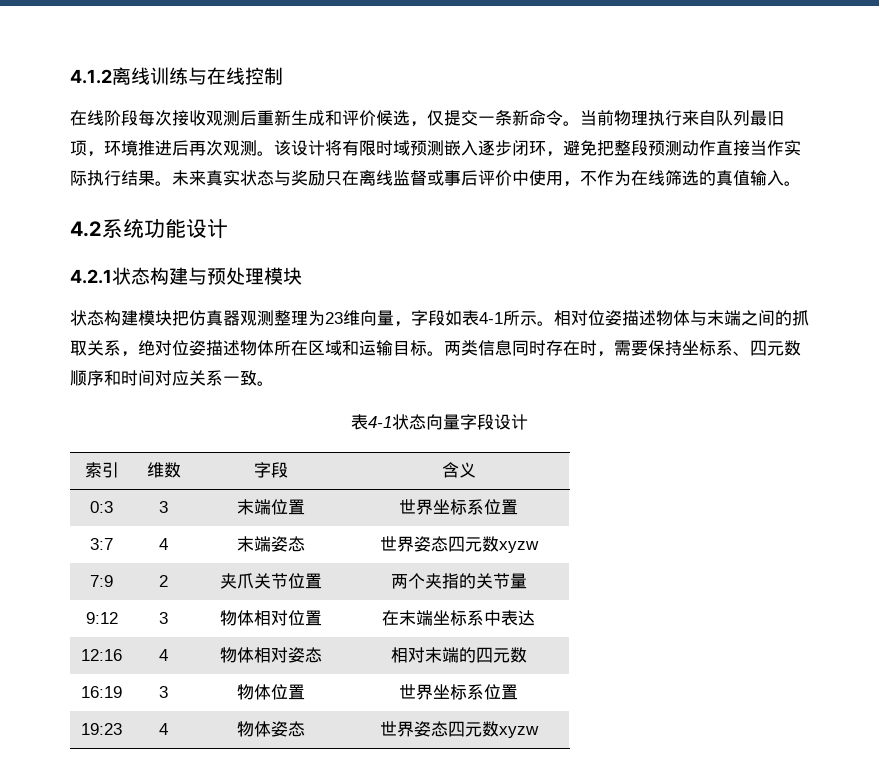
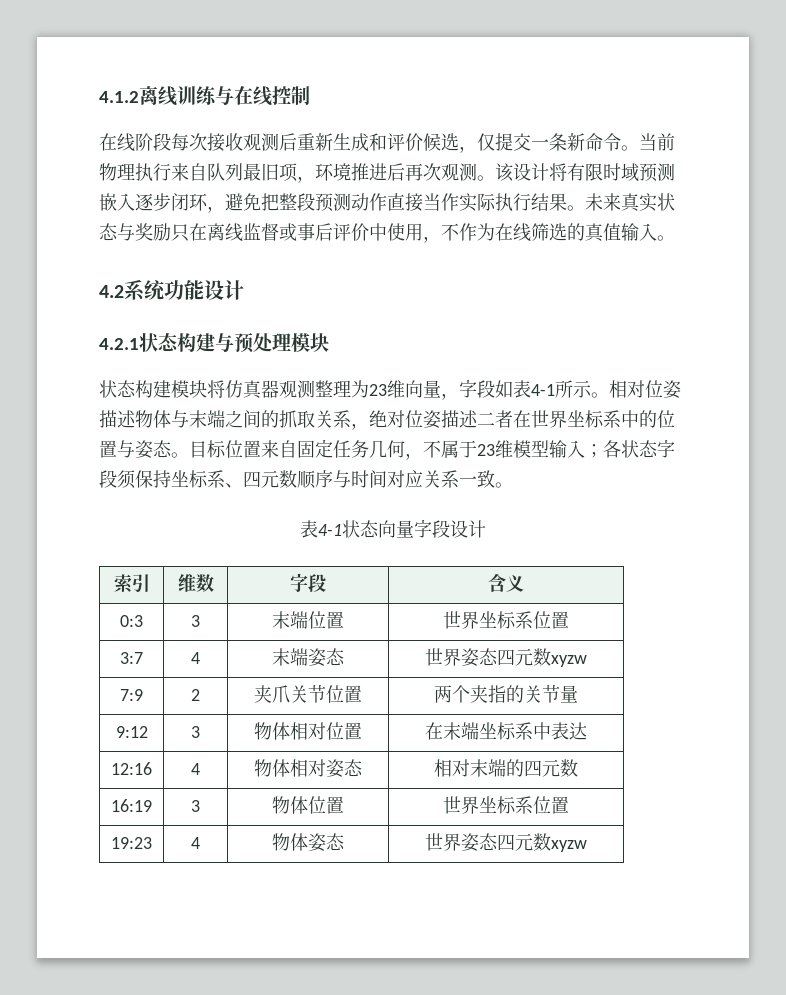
- 状态构建模块把仿真器观测整理为23维向量，字段如表4-1所示。
+ 状态构建模块将仿真器观测整理为23维向量，字段如表4-1所示。
- 相对位姿描述物体与末端之间的抓取关系，绝对位姿描述物体所在区域和运输目标。两类信息同时存在时，需要保持坐标系、四元数顺序和时间对应关系一致。
+ 相对位姿描述物体与末端之间的抓取关系，绝对位姿描述二者在世界坐标系中的位置与姿态。目标位置来自固定任务几何，不属于23维模型输入；各状态字段须保持坐标系、四元数顺序与时间对应关系一致。

